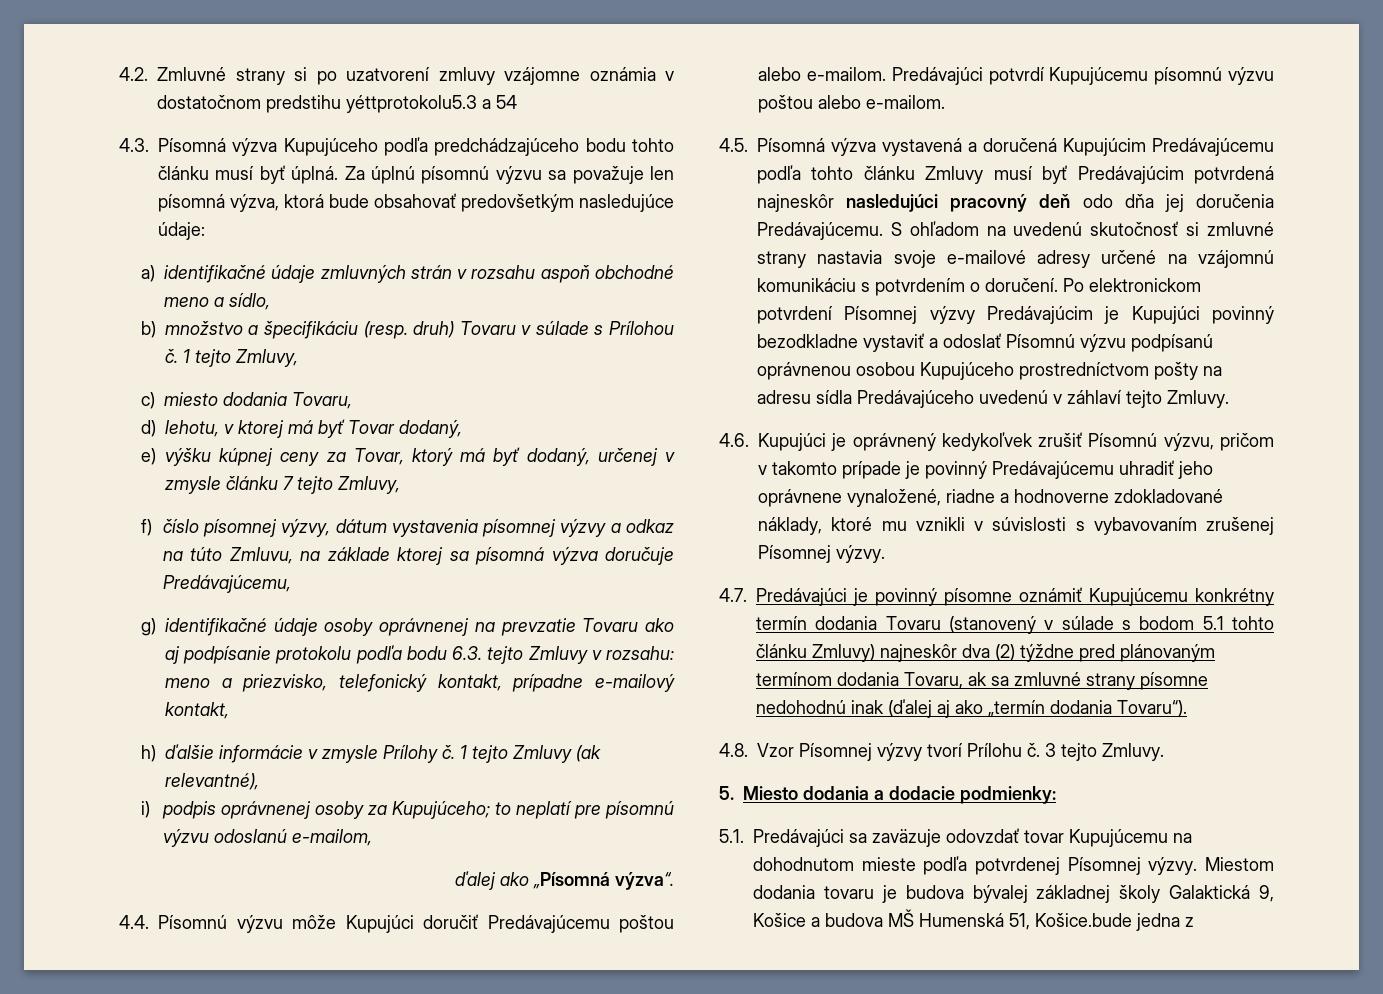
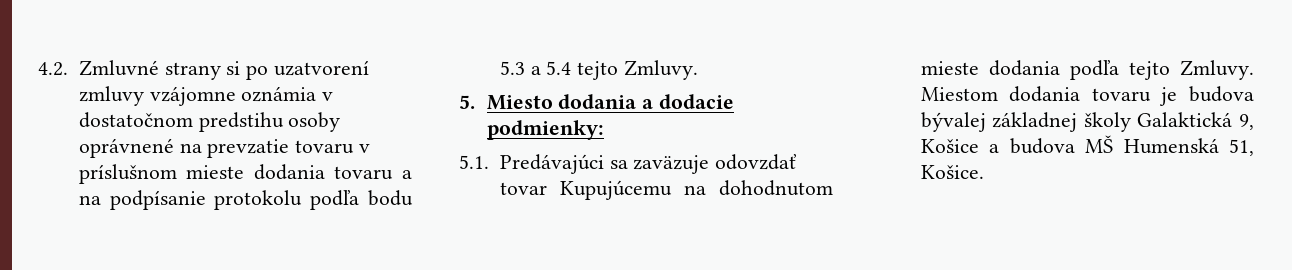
- 4.2. Zmluvné strany si po uzatvorení zmluvy vzájomne oznámia v dostatočnom predstihu yéttprotokolu5.3 a 54
- 4.3. Písomná výzva Kupujúceho podľa predchádzajúceho bodu tohto článku musí byť úplná. Za úplnú písomnú výzvu sa považuje len písomná výzva, ktorá bude obsahovať predovšetkým nasledujúce údaje:
- a) identifikačné údaje zmluvných strán v rozsahu aspoň obchodné meno a sídlo,
- b) množstvo a špecifikáciu (resp. druh) Tovaru v súlade s Prílohou č. 1 tejto Zmluvy,
- c) miesto dodania Tovaru,
- d) lehotu, v ktorej má byť Tovar dodaný,
- e) výšku kúpnej ceny za Tovar, ktorý má byť dodaný, určenej v zmysle článku 7 tejto Zmluvy,
- f) číslo písomnej výzvy, dátum vystavenia písomnej výzvy a odkaz na túto Zmluvu, na základe ktorej sa písomná výzva doručuje Predávajúcemu,
- g) identifikačné údaje osoby oprávnenej na prevzatie Tovaru ako aj podpísanie protokolu podľa bodu 6.3. tejto Zmluvy v rozsahu: meno a priezvisko, telefonický kontakt, prípadne e-mailový kontakt,
- h) ďalšie informácie v zmysle Prílohy č. 1 tejto Zmluvy (ak relevantné),
- i) podpis oprávnenej osoby za Kupujúceho; to neplatí pre písomnú výzvu odoslanú e-mailom,
- ďalej ako „Písomná výzva“.
- 4.4. Písomnú výzvu môže Kupujúci doručiť Predávajúcemu poštou alebo e-mailom. Predávajúci potvrdí Kupujúcemu písomnú výzvu poštou alebo e-mailom.
- 4.5. Písomná výzva vystavená a doručená Kupujúcim Predávajúcemu podľa tohto článku Zmluvy musí byť Predávajúcim potvrdená najneskôr nasledujúci pracovný deň odo dňa jej doručenia Predávajúcemu. S ohľadom na uvedenú skutočnosť si zmluvné strany nastavia svoje e-mailové adresy určené na vzájomnú komunikáciu s potvrdením o doručení. Po elektronickom potvrdení Písomnej výzvy Predávajúcim je Kupujúci povinný bezodkladne vystaviť a odoslať Písomnú výzvu podpísanú oprávnenou osobou Kupujúceho prostredníctvom pošty na adresu sídla Predávajúceho uvedenú v záhlaví tejto Zmluvy.
- 4.6. Kupujúci je oprávnený kedykoľvek zrušiť Písomnú výzvu, pričom v takomto prípade je povinný Predávajúcemu uhradiť jeho oprávnene vynaložené, riadne a hodnoverne zdokladované náklady, ktoré mu vznikli v súvislosti s vybavovaním zrušenej Písomnej výzvy.
- 4.7. Predávajúci je povinný písomne oznámiť Kupujúcemu konkrétny termín dodania Tovaru (stanovený v súlade s bodom 5.1 tohto článku Zmluvy) najneskôr dva (2) týždne pred plánovaným termínom dodania Tovaru, ak sa zmluvné strany písomne nedohodnú inak (ďalej aj ako „termín dodania Tovaru“).
- 4.8. Vzor Písomnej výzvy tvorí Prílohu č. 3 tejto Zmluvy.
+ 4.2. Zmluvné strany si po uzatvorení zmluvy vzájomne oznámia v dostatočnom predstihu osoby oprávnené na prevzatie tovaru v príslušnom mieste dodania tovaru a na podpísanie protokolu podľa bodu 5.3 a 5.4 tejto Zmluvy.
- 5.1. Predávajúci sa zaväzuje odovzdať tovar Kupujúcemu na dohodnutom mieste podľa potvrdenej Písomnej výzvy.
+ 5.1. Predávajúci sa zaväzuje odovzdať tovar Kupujúcemu na dohodnutom mieste dodania podľa tejto Zmluvy.
- Miestom dodania tovaru je budova bývalej základnej školy Galaktická 9, Košice a budova MŠ Humenská 51, Košice.bude jedna z
+ Miestom dodania tovaru je budova bývalej základnej školy Galaktická 9, Košice a budova MŠ Humenská 51, Košice.

